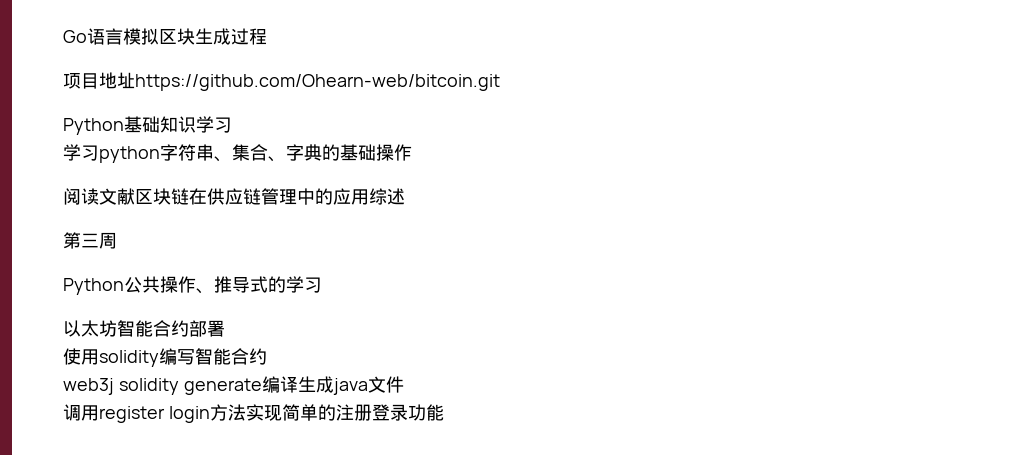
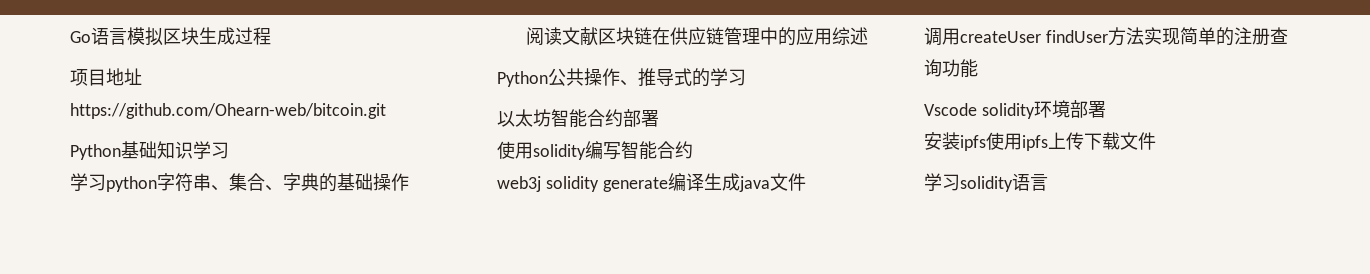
- 第三周
- 调用register login方法实现简单的注册登录功能
+ 调用createUser findUser方法实现简单的注册查询功能
+ Vscode solidity环境部署
+ 安装ipfs使用ipfs上传下载文件
+ 学习solidity语言

